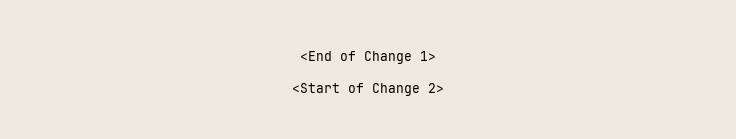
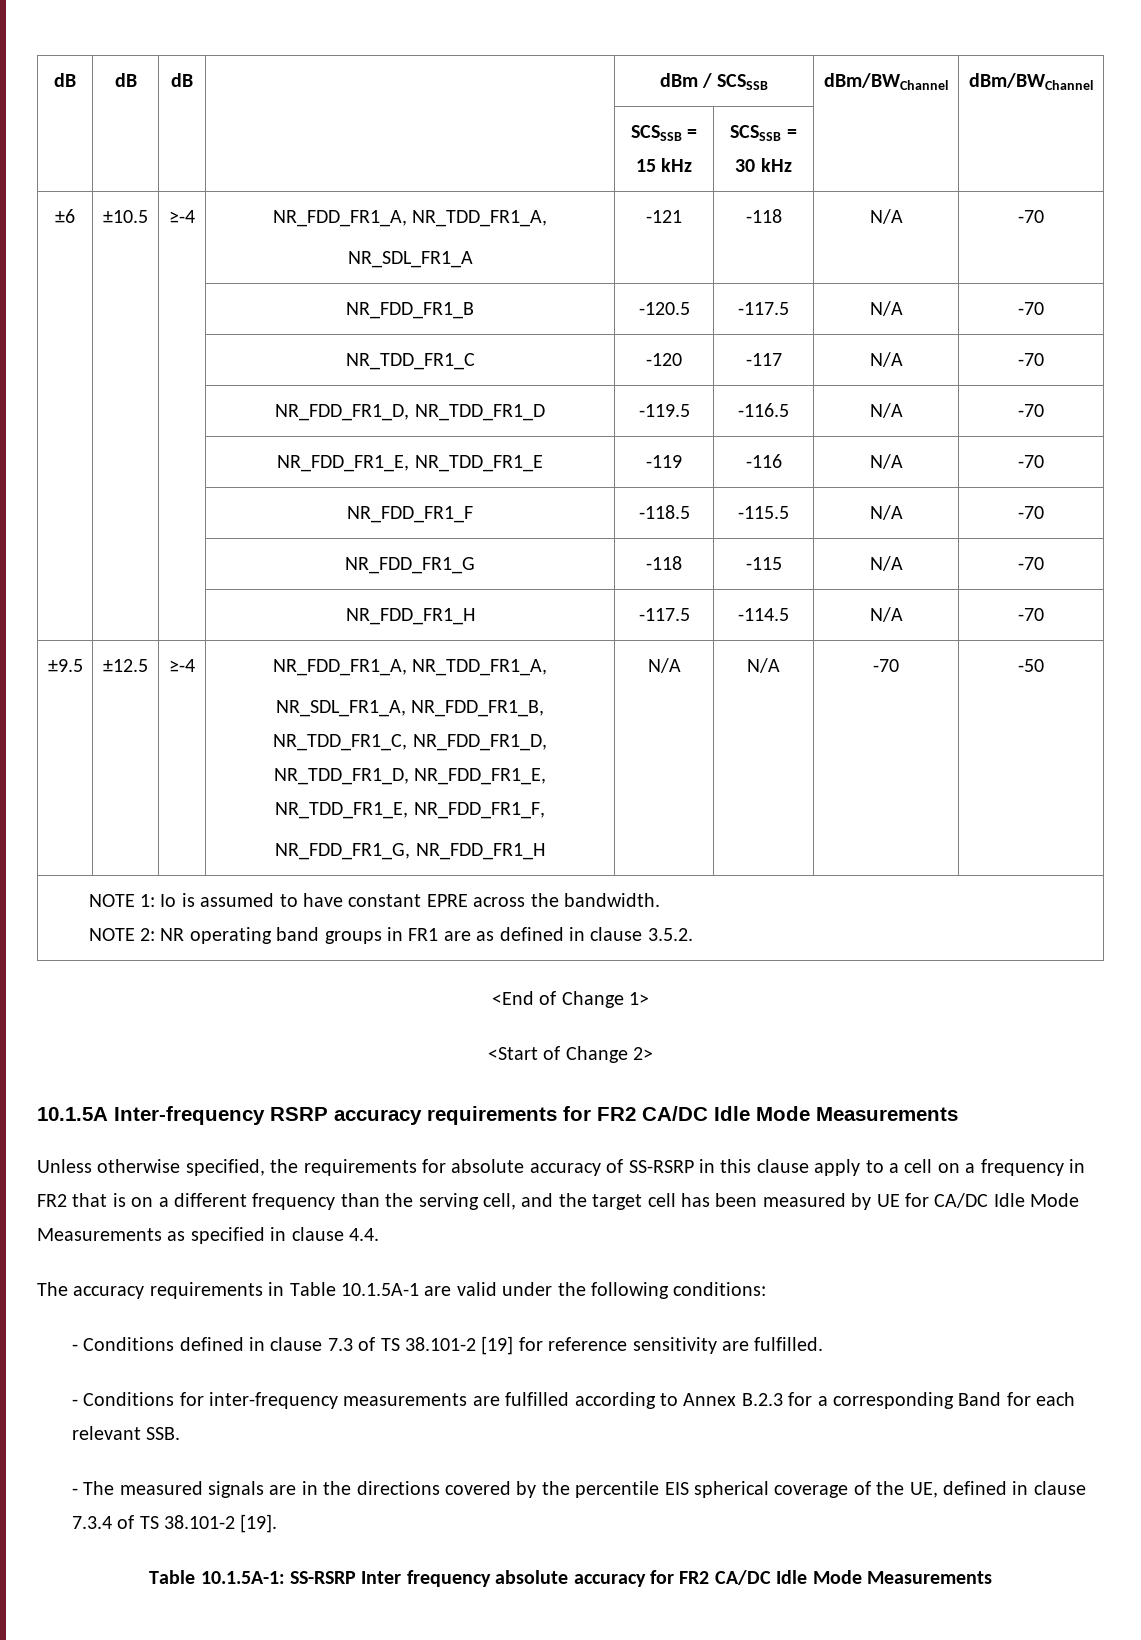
+ dB | dB | dB | | dBm / SCSSSB | dBm/BWChannel | dBm/BWChannel
+ | | | | SCSSSB = 15 kHz | SCSSSB = 30 kHz | |
+ ±6 | ±10.5 | ≥-4 | NR_FDD_FR1_A, NR_TDD_FR1_A,
+ NR_SDL_FR1_A | -121 | -118 | N/A | -70
+ | | | NR_FDD_FR1_B | -120.5 | -117.5 | N/A | -70
+ | | | NR_TDD_FR1_C | -120 | -117 | N/A | -70
+ | | | NR_FDD_FR1_D, NR_TDD_FR1_D | -119.5 | -116.5 | N/A | -70
+ | | | NR_FDD_FR1_E, NR_TDD_FR1_E | -119 | -116 | N/A | -70
+ | | | NR_FDD_FR1_F | -118.5 | -115.5 | N/A | -70
+ | | | NR_FDD_FR1_G | -118 | -115 | N/A | -70
+ | | | NR_FDD_FR1_H | -117.5 | -114.5 | N/A | -70
+ ±9.5 | ±12.5 | ≥-4 | NR_FDD_FR1_A, NR_TDD_FR1_A,
+ NR_SDL_FR1_A, NR_FDD_FR1_B, NR_TDD_FR1_C, NR_FDD_FR1_D, NR_TDD_FR1_D, NR_FDD_FR1_E, NR_TDD_FR1_E, NR_FDD_FR1_F,
+ NR_FDD_FR1_G, NR_FDD_FR1_H | N/A | N/A | -70 | -50
+ NOTE 1: Io is assumed to have constant EPRE across the bandwidth.
+ NOTE 2: NR operating band groups in FR1 are as defined in clause 3.5.2.
+ 10.1.5A Inter-frequency RSRP accuracy requirements for FR2 CA/DC Idle Mode Measurements
+ Unless otherwise specified, the requirements for absolute accuracy of SS-RSRP in this clause apply to a cell on a frequency in FR2 that is on a different frequency than the serving cell, and the target cell has been measured by UE for CA/DC Idle Mode Measurements as specified in clause 4.4.
+ The accuracy requirements in Table 10.1.5A-1 are valid under the following conditions:
+ - Conditions defined in clause 7.3 of TS 38.101-2 [19] for reference sensitivity are fulfilled.
+ - Conditions for inter-frequency measurements are fulfilled according to Annex B.2.3 for a corresponding Band for each relevant SSB.
+ - The measured signals are in the directions covered by the percentile EIS spherical coverage of the UE, defined in clause 7.3.4 of TS 38.101-2 [19].
+ Table 10.1.5A-1: SS-RSRP Inter frequency absolute accuracy for FR2 CA/DC Idle Mode Measurements

